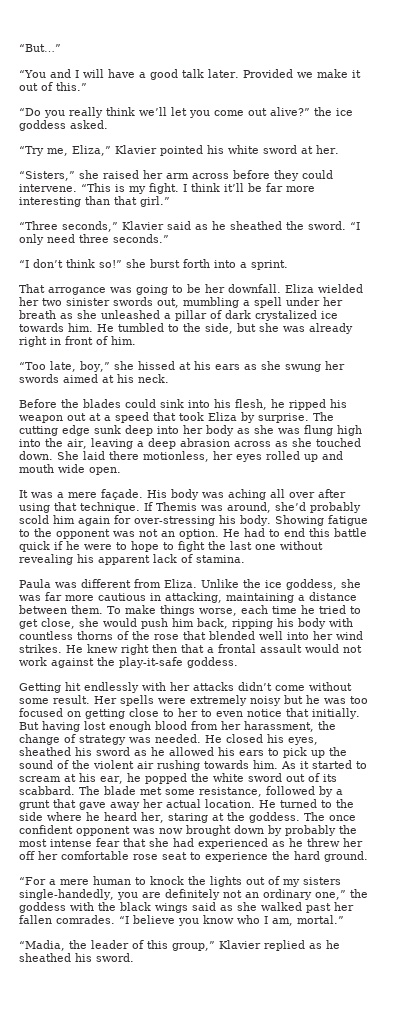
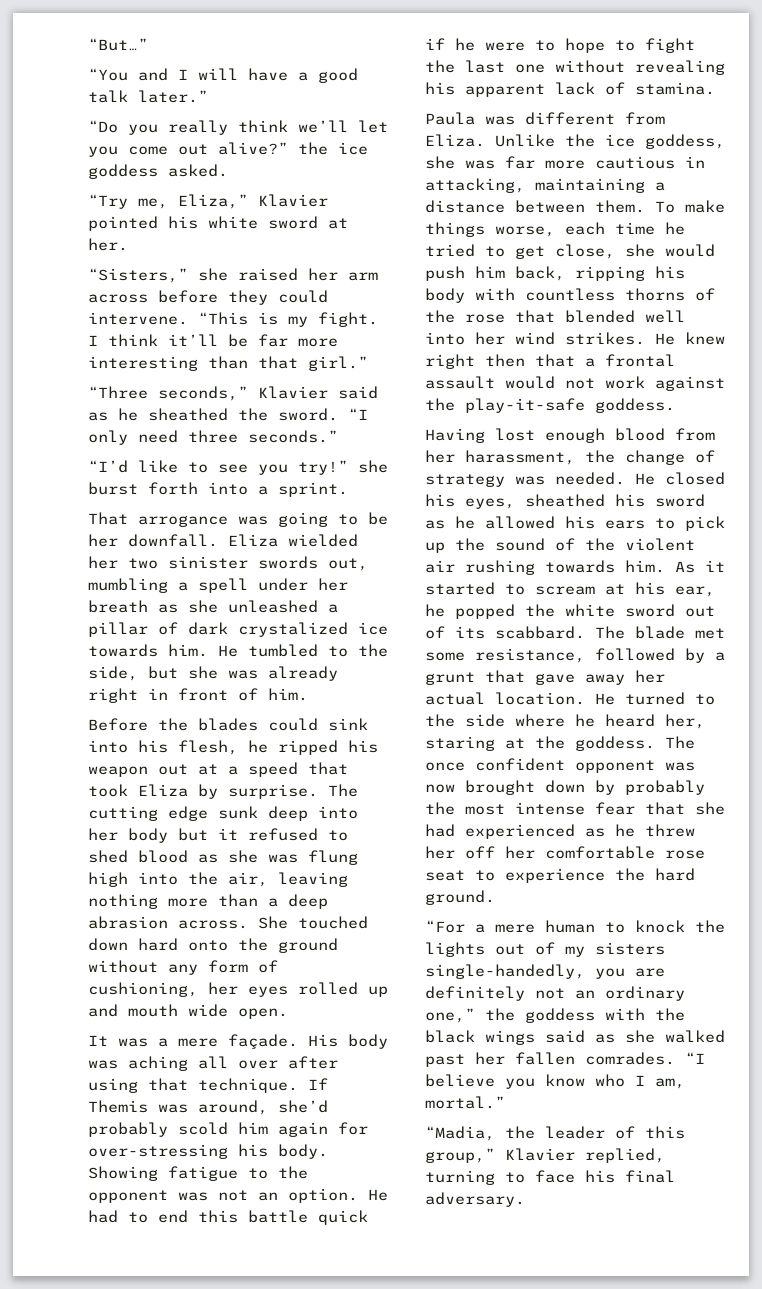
- “You and I will have a good talk later. Provided we make it out of this.”
+ “You and I will have a good talk later.”
- “I don’t think so!” she burst forth into a sprint.
+ “I’d like to see you try!” she burst forth into a sprint.
- “Too late, boy,” she hissed at his ears as she swung her swords aimed at his neck.
- The cutting edge sunk deep into her body as she was flung high into the air, leaving a deep abrasion across as she touched down. She laid there motionless, her eyes rolled up and mouth wide open.
+ The cutting edge sunk deep into her body but it refused to shed blood as she was flung high into the air, leaving nothing more than a deep abrasion across. She touched down hard onto the ground without any form of cushioning, her eyes rolled up and mouth wide open.
- Getting hit endlessly with her attacks didn’t come without some result. Her spells were extremely noisy but he was too focused on getting close to her to even notice that initially. But having lost enough blood from her harassment, the change of strategy was needed.
+ Having lost enough blood from her harassment, the change of strategy was needed.
- “Madia, the leader of this group,” Klavier replied as he sheathed his sword.
+ “Madia, the leader of this group,” Klavier replied, turning to face his final adversary.

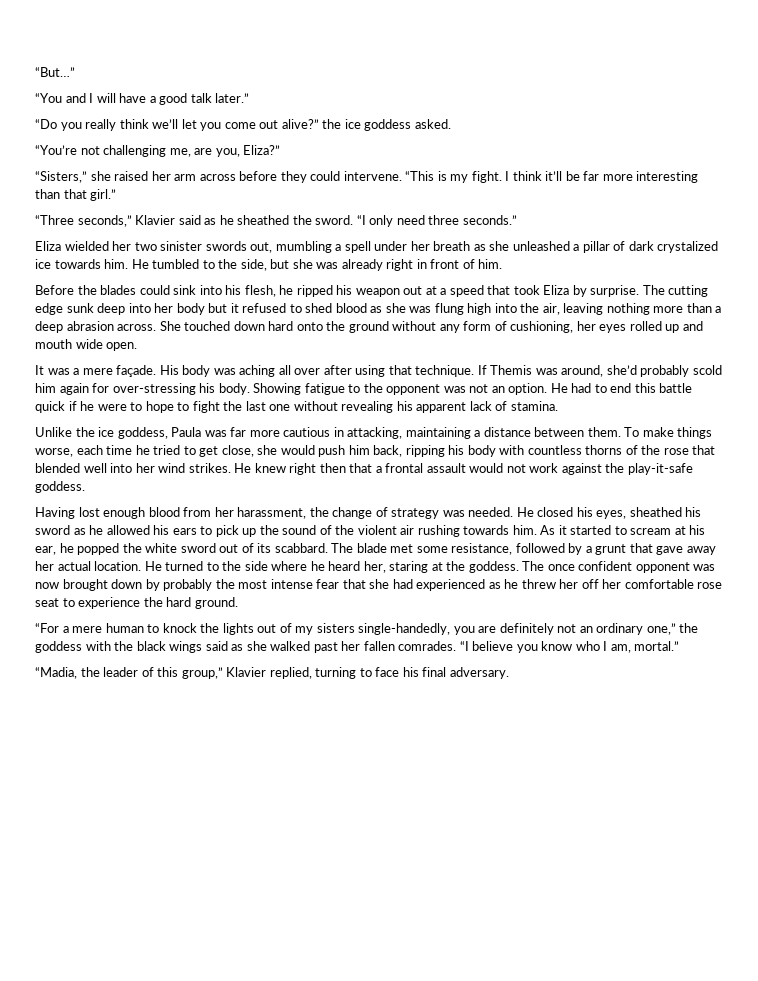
- “Try me, Eliza,” Klavier pointed his white sword at her.
+ “You’re not challenging me, are you, Eliza?”
- “I’d like to see you try!” she burst forth into a sprint.
- That arrogance was going to be her downfall.
- Paula was different from Eliza. Unlike the ice goddess, she was far more cautious in attacking, maintaining a distance between them.
+ Unlike the ice goddess, Paula was far more cautious in attacking, maintaining a distance between them.

